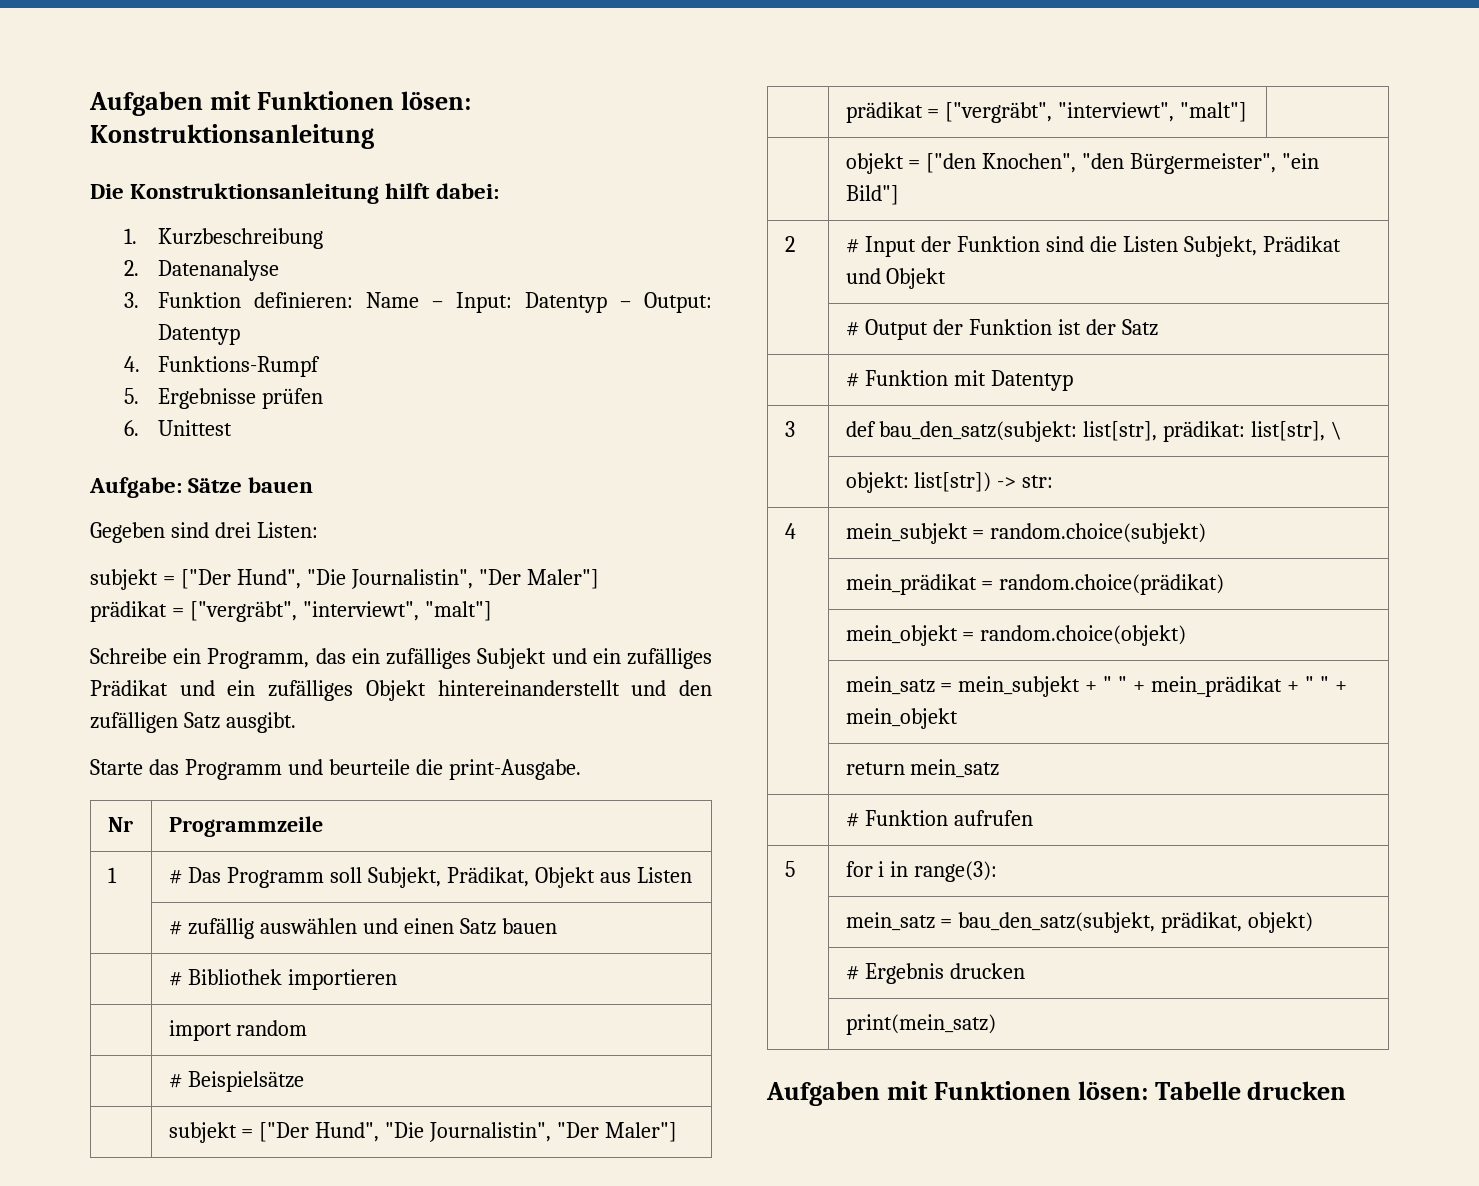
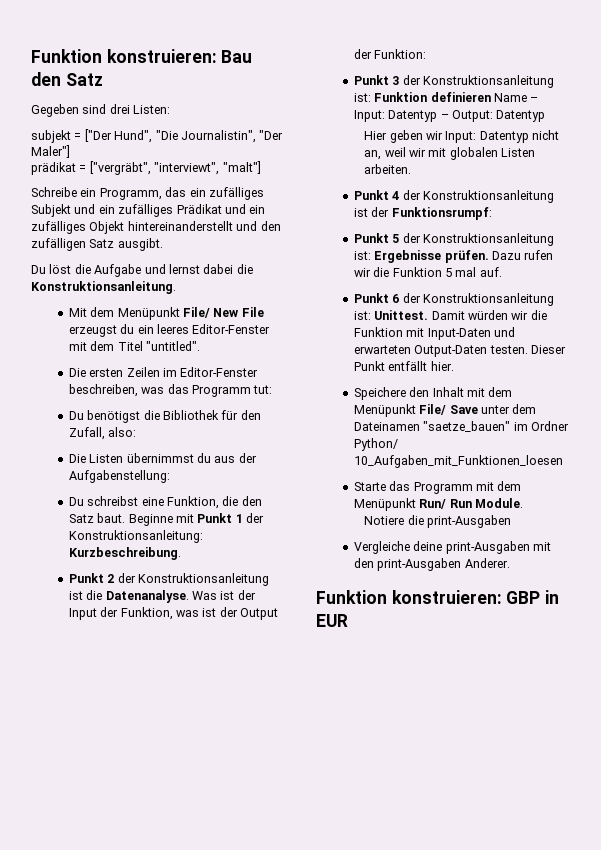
- Aufgaben mit Funktionen lösen: Konstruktionsanleitung
- Die Konstruktionsanleitung hilft dabei:
- 1. Kurzbeschreibung
- 2. Datenanalyse
- 3. Funktion definieren: Name – Input: Datentyp – Output: Datentyp
- 4. Funktions-Rumpf
- 5. Ergebnisse prüfen
- 6. Unittest
- Aufgabe: Sätze bauen
+ Funktion konstruieren: Bau den Satz
- Starte das Programm und beurteile die print-Ausgabe.
- Nr | Programmzeile
- 1 | # Das Programm soll Subjekt, Prädikat, Objekt aus Listen
- | # zufällig auswählen und einen Satz bauen
- | # Bibliothek importieren
- | import random
- | # Beispielsätze
- | subjekt = ["Der Hund", "Die Journalistin", "Der Maler"]
- | prädikat = ["vergräbt", "interviewt", "malt"] |
- | objekt = ["den Knochen", "den Bürgermeister", "ein Bild"]
- 2 | # Input der Funktion sind die Listen Subjekt, Prädikat und Objekt
- | # Output der Funktion ist der Satz
- | # Funktion mit Datentyp
- 3 | def bau_den_satz(subjekt: list[str], prädikat: list[str], \
- | objekt: list[str]) -> str:
- 4 | mein_subjekt = random.choice(subjekt)
- | mein_prädikat = random.choice(prädikat)
- | mein_objekt = random.choice(objekt)
- | mein_satz = mein_subjekt + " " + mein_prädikat + " " + mein_objekt
- | return mein_satz
- | # Funktion aufrufen
- 5 | for i in range(3):
- | mein_satz = bau_den_satz(subjekt, prädikat, objekt)
- | # Ergebnis drucken
- | print(mein_satz)
- Aufgaben mit Funktionen lösen: Tabelle drucken
+ Du löst die Aufgabe und lernst dabei die Konstruktionsanleitung.
+ Mit dem Menüpunkt File/ New File erzeugst du ein leeres Editor-Fenster mit dem Titel "untitled".
+ Die ersten Zeilen im Editor-Fenster beschreiben, was das Programm tut:
+ Du benötigst die Bibliothek für den Zufall, also:
+ Die Listen übernimmst du aus der Aufgabenstellung:
+ Du schreibst eine Funktion, die den Satz baut. Beginne mit Punkt 1 der Konstruktionsanleitung: Kurzbeschreibung.
+ Punkt 2 der Konstruktionsanleitung ist die Datenanalyse. Was ist der Input der Funktion, was ist der Output der Funktion:
+ Punkt 3 der Konstruktionsanleitung ist: Funktion definieren Name – Input: Datentyp – Output: Datentyp
+ Hier geben wir Input: Datentyp nicht an, weil wir mit globalen Listen arbeiten.
+ Punkt 4 der Konstruktionsanleitung ist der Funktionsrumpf:
+ Punkt 5 der Konstruktionsanleitung ist: Ergebnisse prüfen. Dazu rufen wir die Funktion 5 mal auf.
+ Punkt 6 der Konstruktionsanleitung ist: Unittest. Damit würden wir die Funktion mit Input-Daten und erwarteten Output-Daten testen. Dieser Punkt entfällt hier.
+ Speichere den Inhalt mit dem Menüpunkt File/ Save unter dem Dateinamen "saetze_bauen" im Ordner Python/ 10_Aufgaben_mit_Funktionen_loesen
+ Starte das Programm mit dem Menüpunkt Run/ Run Module.
+ Notiere die print-Ausgaben
+ Vergleiche deine print-Ausgaben mit den print-Ausgaben Anderer.
+ Funktion konstruieren: GBP in EUR

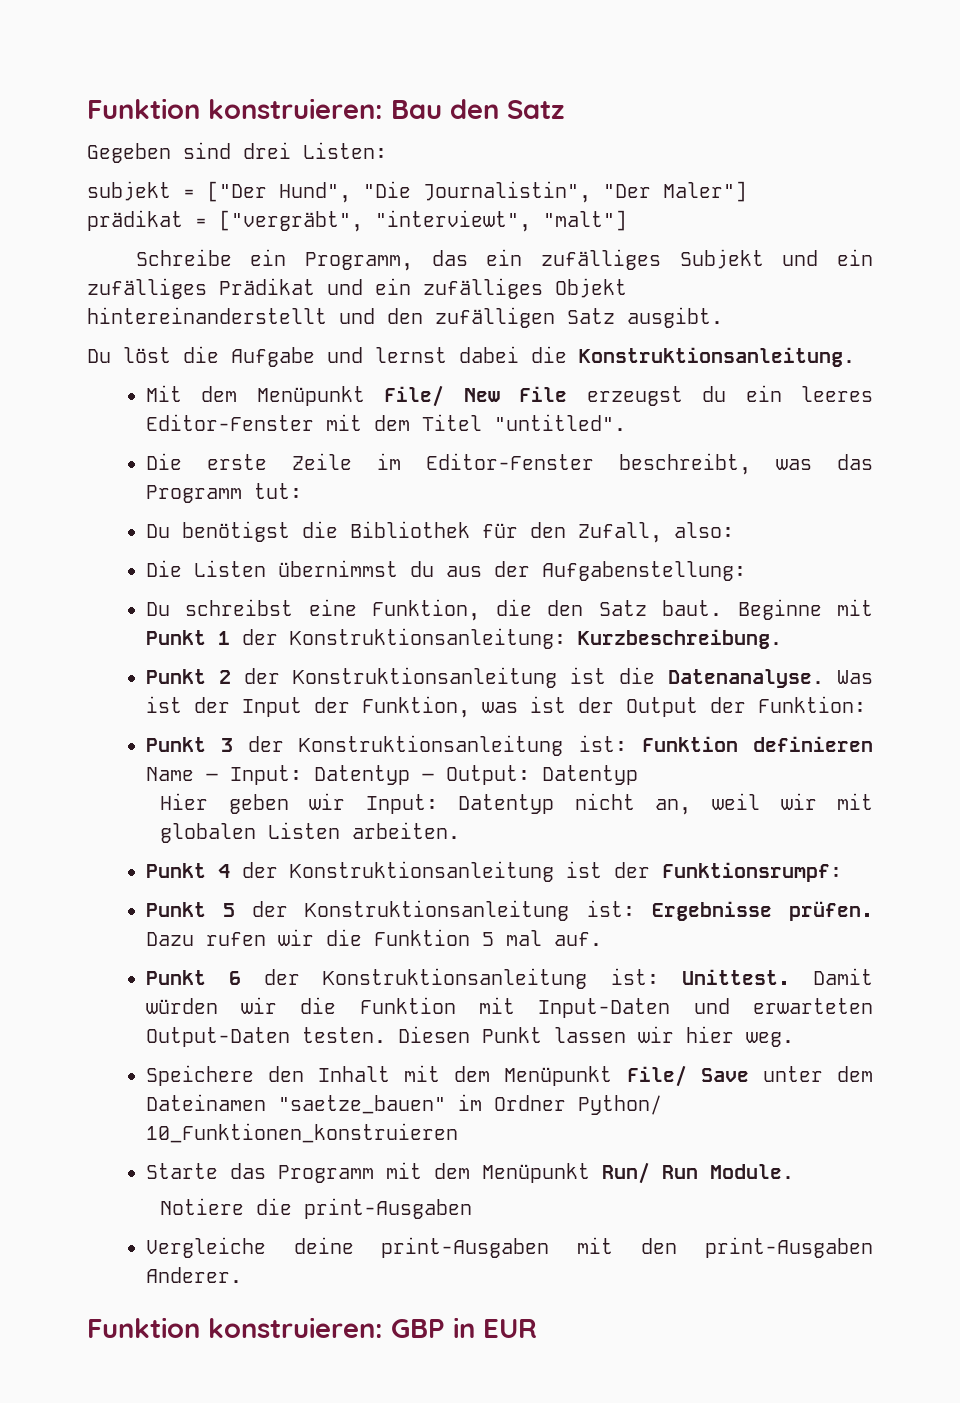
- Die ersten Zeilen im Editor-Fenster beschreiben, was das Programm tut:
+ Die erste Zeile im Editor-Fenster beschreibt, was das Programm tut:
- Dieser Punkt entfällt hier.
+ Diesen Punkt lassen wir hier weg.
- Speichere den Inhalt mit dem Menüpunkt File/ Save unter dem Dateinamen "saetze_bauen" im Ordner Python/ 10_Aufgaben_mit_Funktionen_loesen
+ Speichere den Inhalt mit dem Menüpunkt File/ Save unter dem Dateinamen "saetze_bauen" im Ordner Python/ 10_Funktionen_konstruieren

